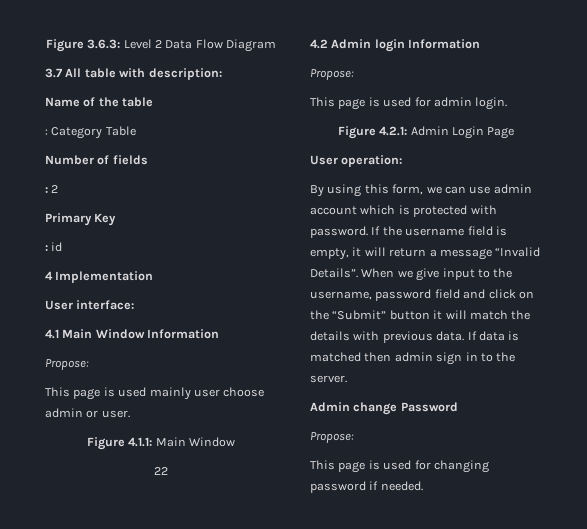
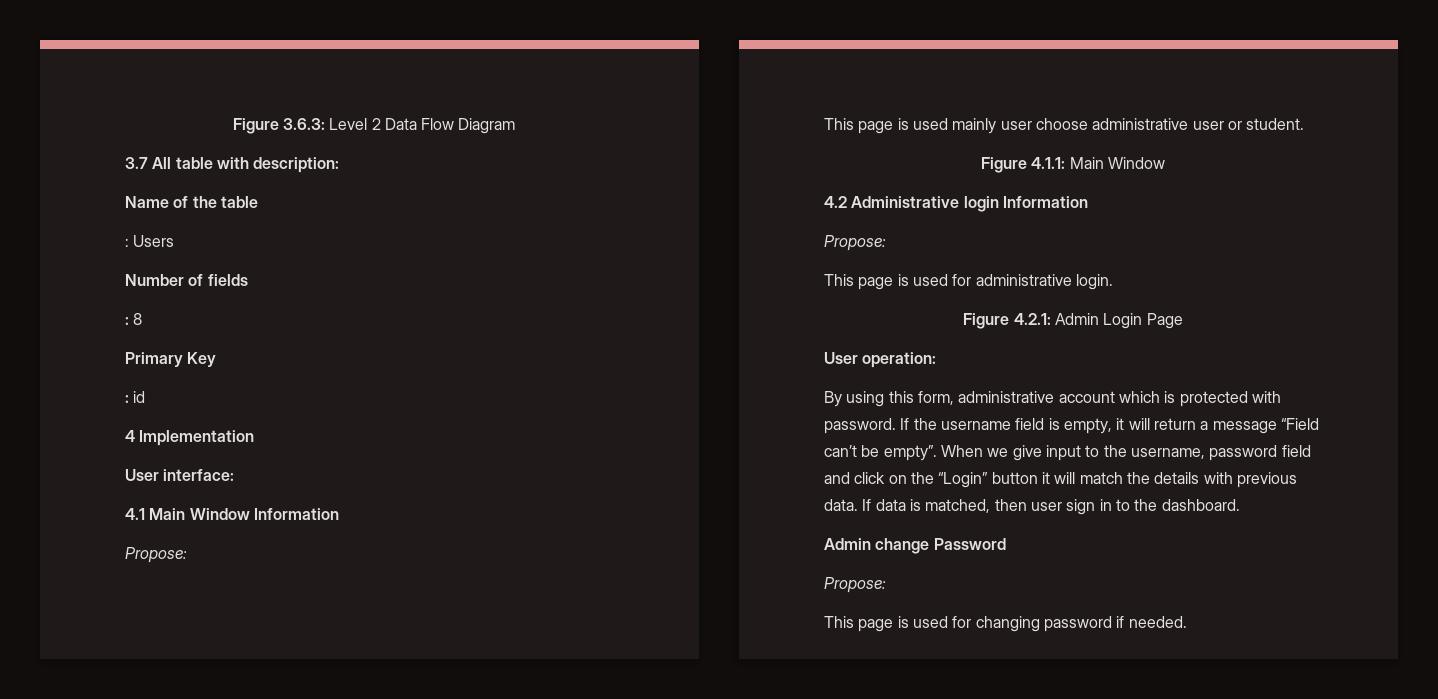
- : Category Table
+ : Users
- : 2
+ : 8
- This page is used mainly user choose admin or user.
+ This page is used mainly user choose administrative user or student.
- 22
- 4.2 Admin login Information
+ 4.2 Administrative login Information
- This page is used for admin login.
+ This page is used for administrative login.
- By using this form, we can use admin account which is protected with password.
+ By using this form, administrative account which is protected with password.
- If the username field is empty, it will return a message “Invalid Details”.
+ If the username field is empty, it will return a message “Field can’t be empty”.
- When we give input to the username, password field and click on the “Submit” button it will match the details with previous data.
+ When we give input to the username, password field and click on the “Login” button it will match the details with previous data.
- If data is matched then admin sign in to the server.
+ If data is matched, then user sign in to the dashboard.

